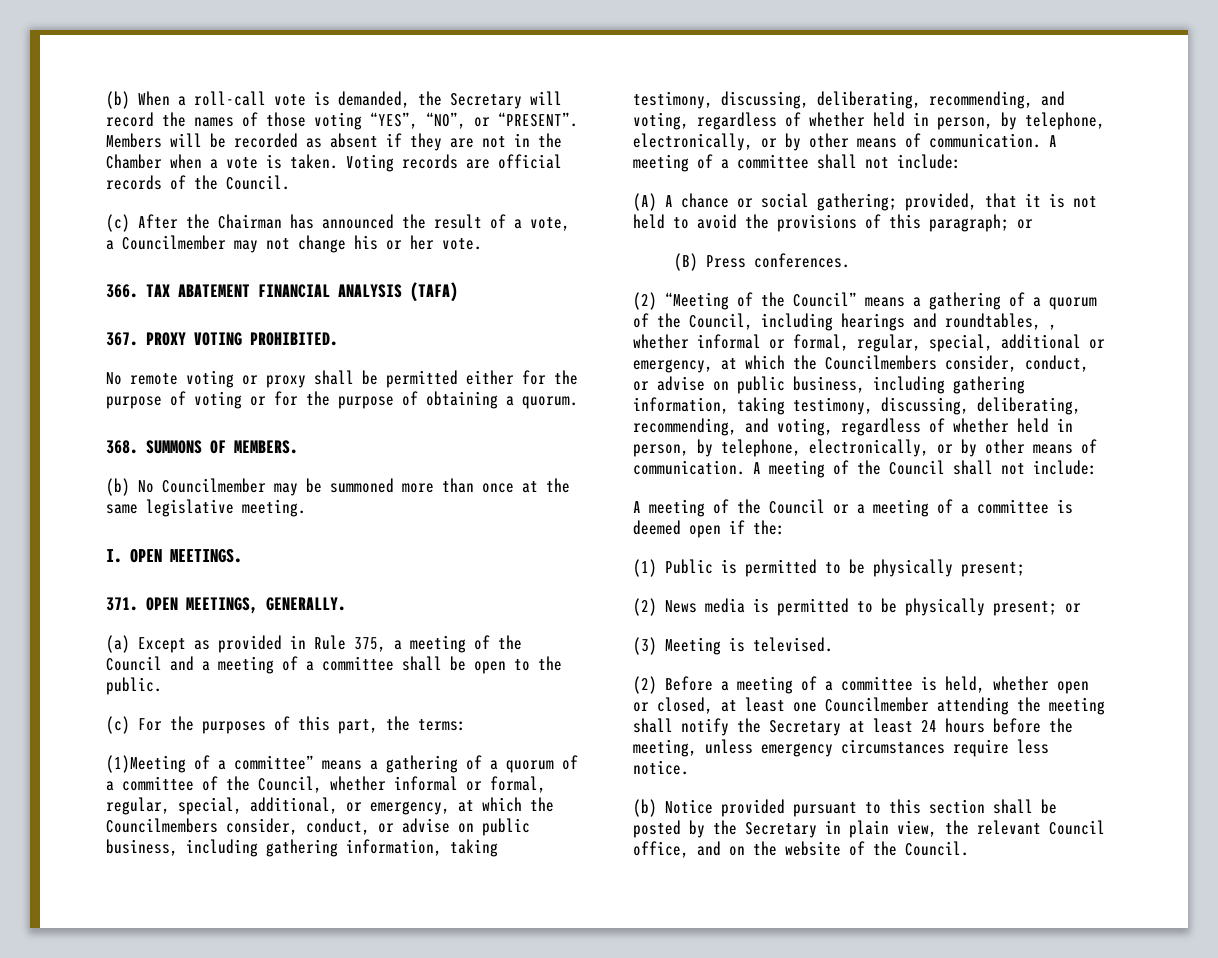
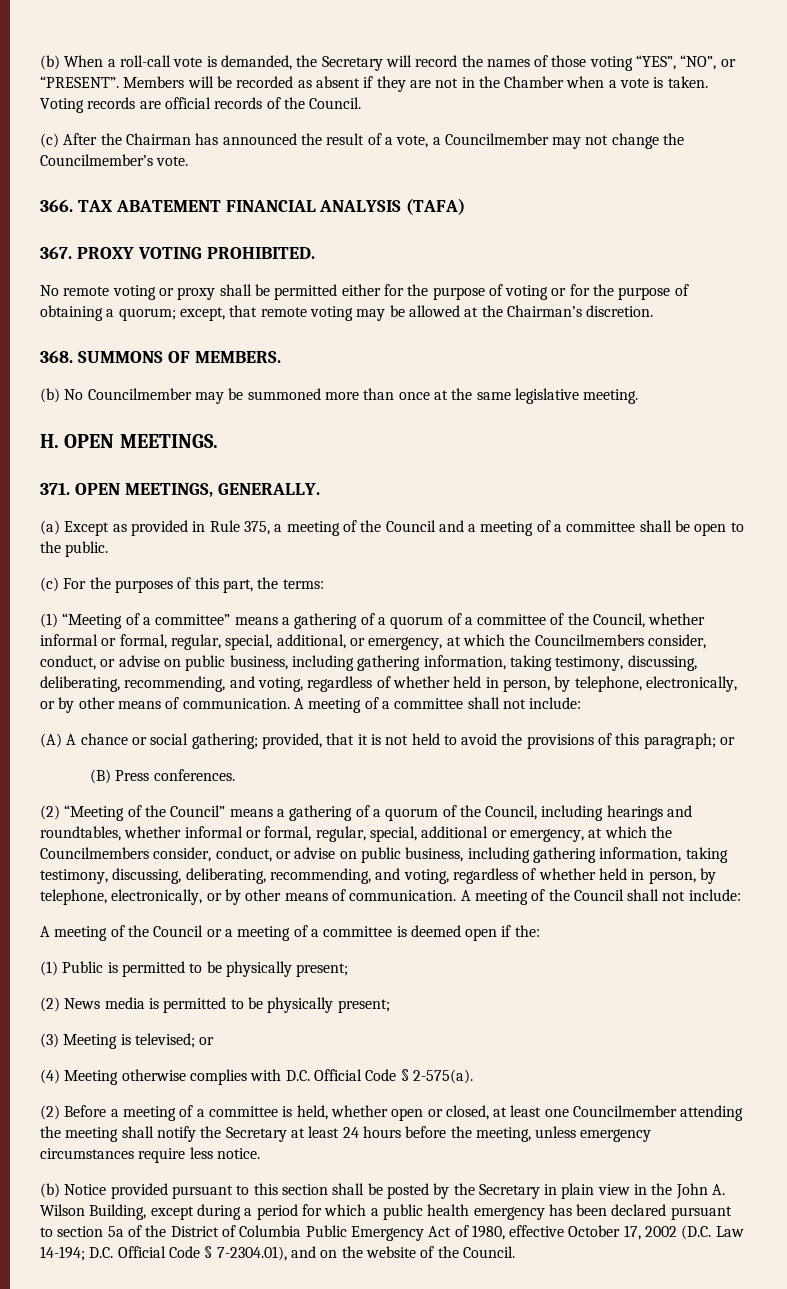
- (c) After the Chairman has announced the result of a vote, a Councilmember may not change his or her vote.
+ (c) After the Chairman has announced the result of a vote, a Councilmember may not change the Councilmember’s vote.
- No remote voting or proxy shall be permitted either for the purpose of voting or for the purpose of obtaining a quorum.
+ No remote voting or proxy shall be permitted either for the purpose of voting or for the purpose of obtaining a quorum; except, that remote voting may be allowed at the Chairman’s discretion.
- I. OPEN MEETINGS.
+ H. OPEN MEETINGS.
- (1)Meeting of a committee” means a gathering of a quorum of a committee of the Council, whether informal or formal, regular, special, additional, or emergency, at which the Councilmembers consider, conduct, or advise on public business, including gathering information, taking testimony, discussing, deliberating, recommending, and voting, regardless of whether held in person, by telephone, electronically, or by other means of communication.
+ (1) “Meeting of a committee” means a gathering of a quorum of a committee of the Council, whether informal or formal, regular, special, additional, or emergency, at which the Councilmembers consider, conduct, or advise on public business, including gathering information, taking testimony, discussing, deliberating, recommending, and voting, regardless of whether held in person, by telephone, electronically, or by other means of communication.
- (2) “Meeting of the Council” means a gathering of a quorum of the Council, including hearings and roundtables, , whether informal or formal, regular, special, additional or emergency, at which the Councilmembers consider, conduct, or advise on public business, including gathering information, taking testimony, discussing, deliberating, recommending, and voting, regardless of whether held in person, by telephone, electronically, or by other means of communication.
+ (2) “Meeting of the Council” means a gathering of a quorum of the Council, including hearings and roundtables, whether informal or formal, regular, special, additional or emergency, at which the Councilmembers consider, conduct, or advise on public business, including gathering information, taking testimony, discussing, deliberating, recommending, and voting, regardless of whether held in person, by telephone, electronically, or by other means of communication.
- (2) News media is permitted to be physically present; or
+ (2) News media is permitted to be physically present;
- (3) Meeting is televised.
+ (3) Meeting is televised; or
+ (4) Meeting otherwise complies with D.C. Official Code § 2-575(a).
- (b) Notice provided pursuant to this section shall be posted by the Secretary in plain view, the relevant Council office, and on the website of the Council.
+ (b) Notice provided pursuant to this section shall be posted by the Secretary in plain view in the John A. Wilson Building, except during a period for which a public health emergency has been declared pursuant to section 5a of the District of Columbia Public Emergency Act of 1980, effective October 17, 2002 (D.C. Law 14-194; D.C. Official Code § 7-2304.01), and on the website of the Council.

